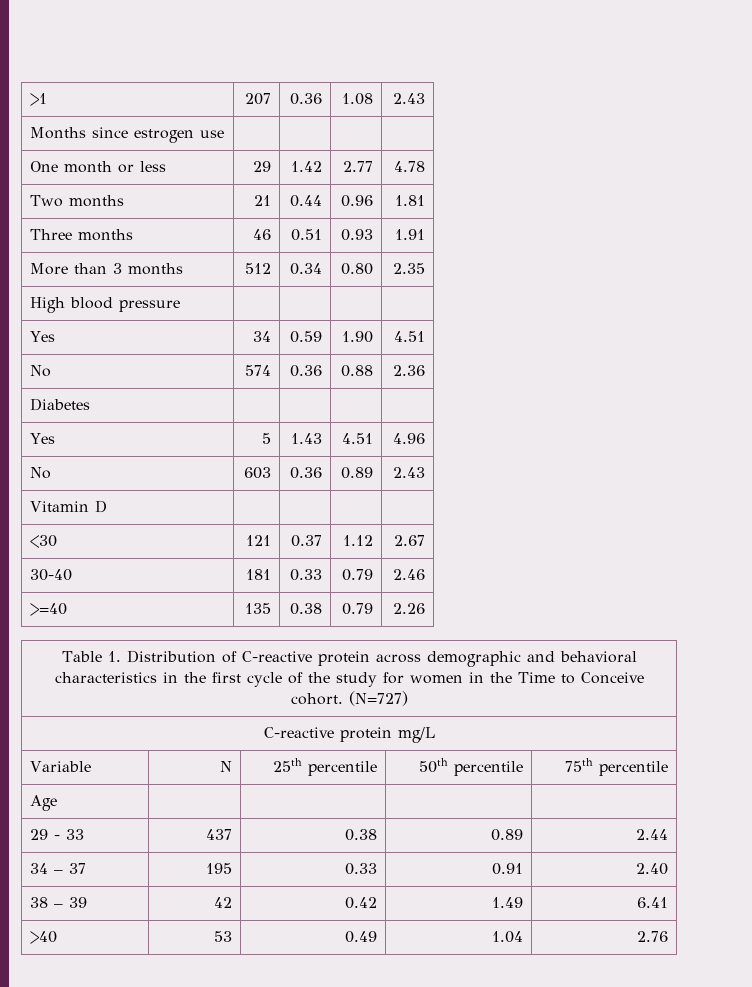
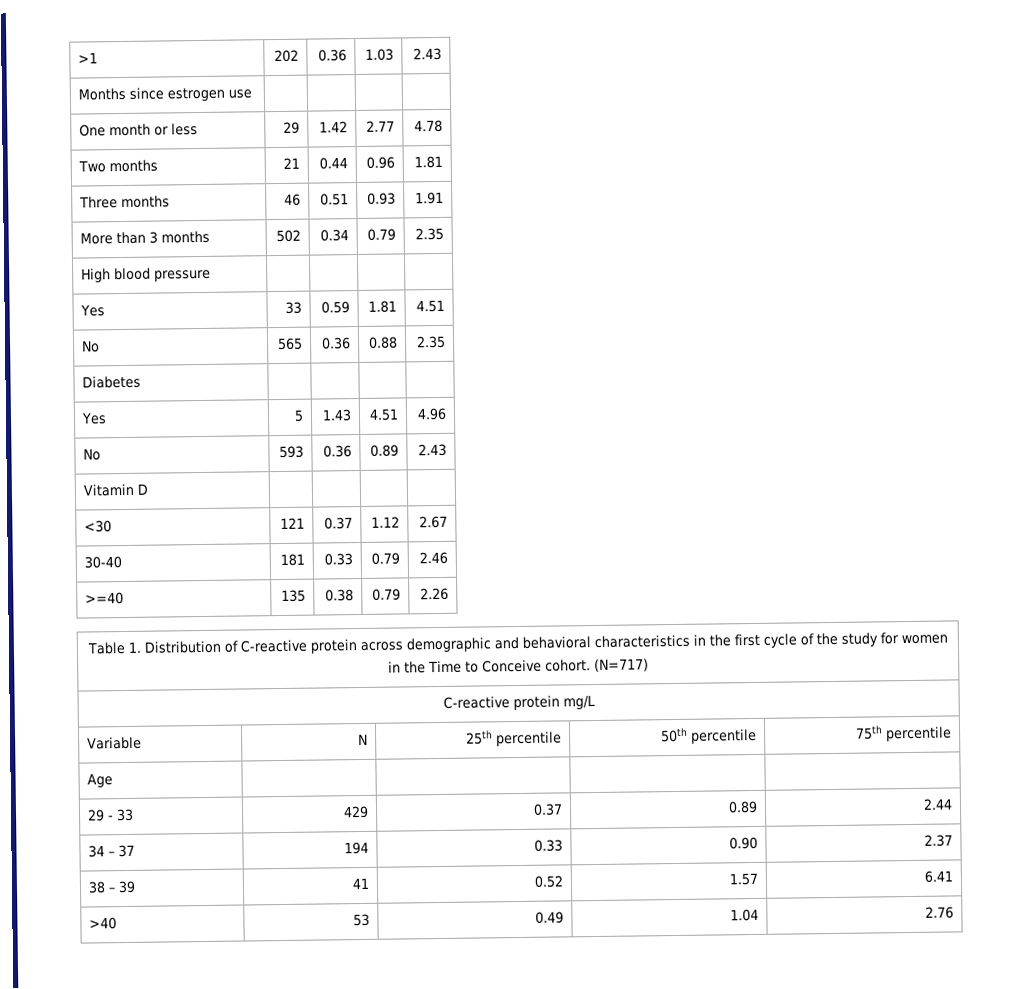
- >1 | 207 | 0.36 | 1.08 | 2.43
+ >1 | 202 | 0.36 | 1.03 | 2.43
- More than 3 months | 512 | 0.34 | 0.80 | 2.35
+ More than 3 months | 502 | 0.34 | 0.79 | 2.35
- Yes | 34 | 0.59 | 1.90 | 4.51
+ Yes | 33 | 0.59 | 1.81 | 4.51
- No | 574 | 0.36 | 0.88 | 2.36
+ No | 565 | 0.36 | 0.88 | 2.35
- No | 603 | 0.36 | 0.89 | 2.43
+ No | 593 | 0.36 | 0.89 | 2.43
- Table 1. Distribution of C-reactive protein across demographic and behavioral characteristics in the first cycle of the study for women in the Time to Conceive cohort. (N=727)
+ Table 1. Distribution of C-reactive protein across demographic and behavioral characteristics in the first cycle of the study for women in the Time to Conceive cohort. (N=717)
- 29 - 33 | 437 | 0.38 | 0.89 | 2.44
+ 29 - 33 | 429 | 0.37 | 0.89 | 2.44
- 34 – 37 | 195 | 0.33 | 0.91 | 2.40
+ 34 – 37 | 194 | 0.33 | 0.90 | 2.37
- 38 – 39 | 42 | 0.42 | 1.49 | 6.41
+ 38 – 39 | 41 | 0.52 | 1.57 | 6.41

